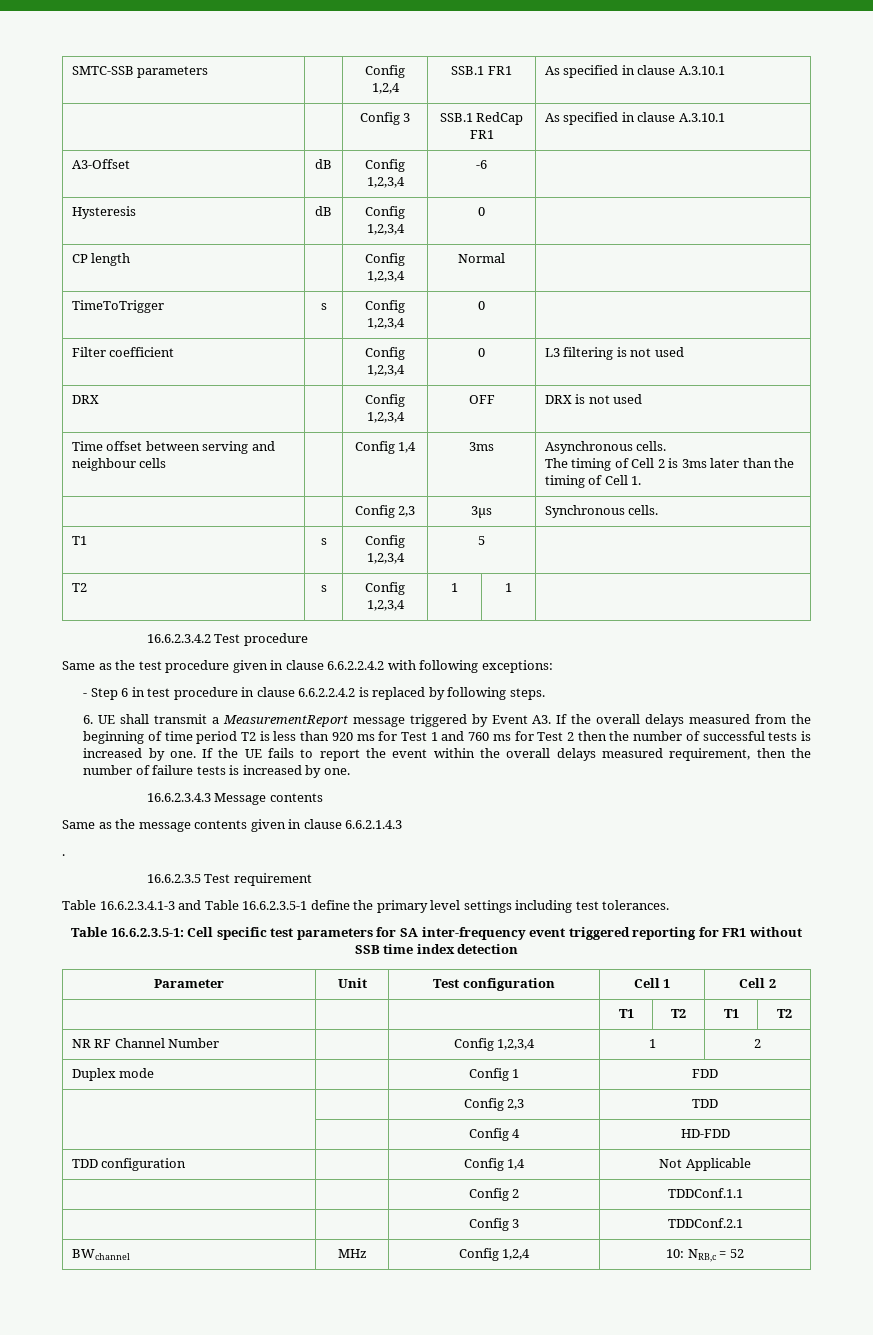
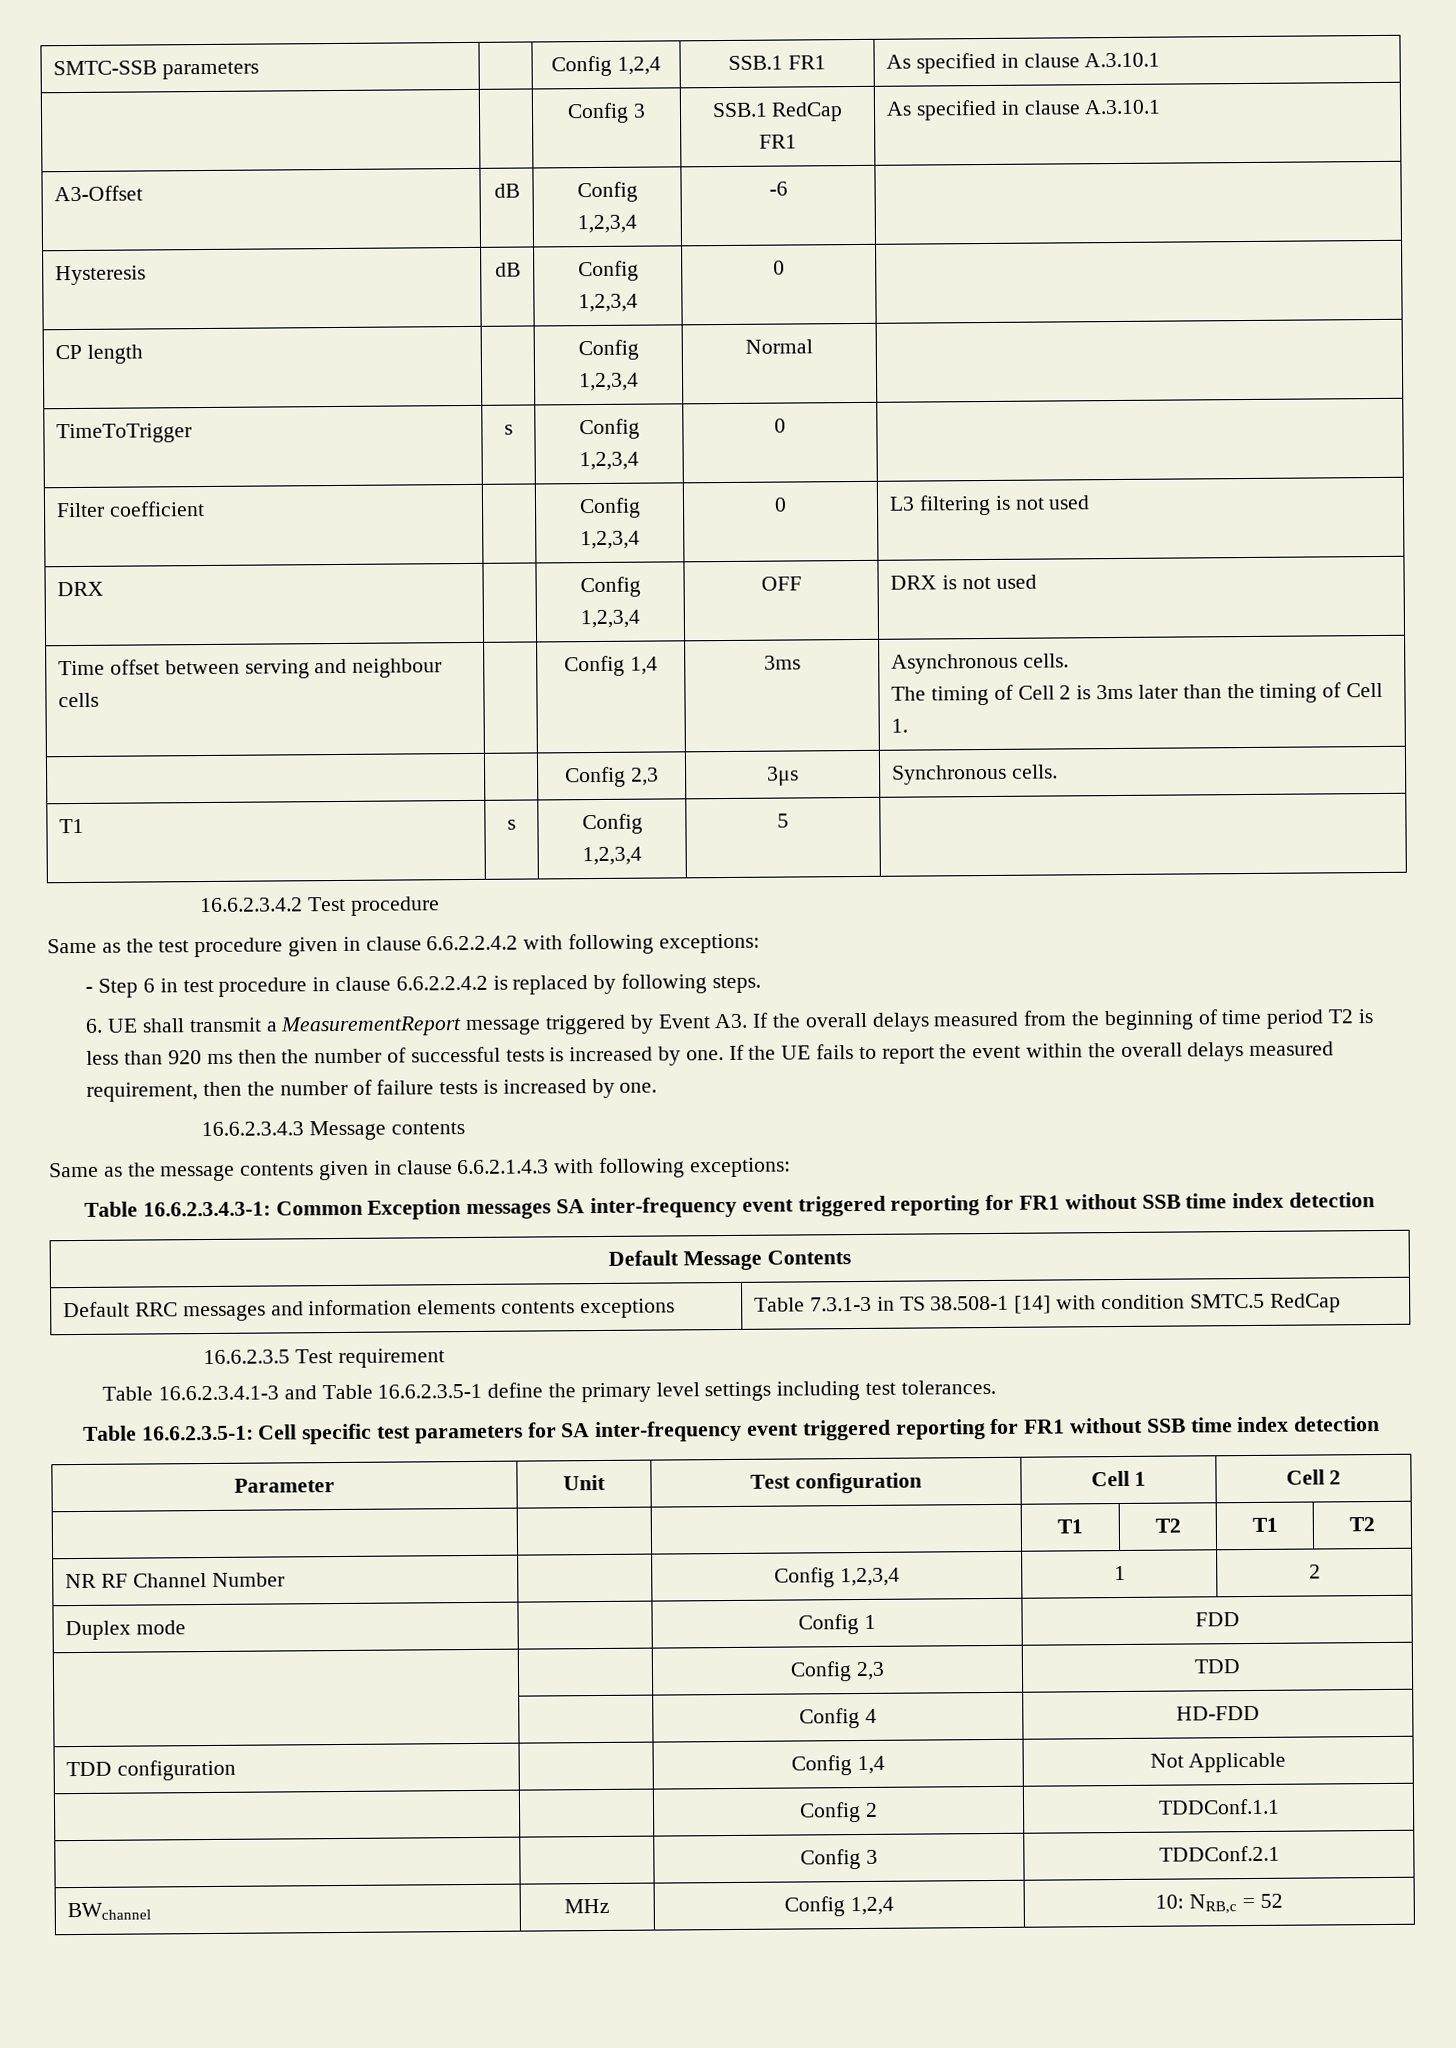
- T2 | s | Config 1,2,3,4 | 1 | 1 |
- 6. UE shall transmit a MeasurementReport message triggered by Event A3. If the overall delays measured from the beginning of time period T2 is less than 920 ms for Test 1 and 760 ms for Test 2 then the number of successful tests is increased by one.
+ 6. UE shall transmit a MeasurementReport message triggered by Event A3. If the overall delays measured from the beginning of time period T2 is less than 920 ms then the number of successful tests is increased by one.
- Same as the message contents given in clause 6.6.2.1.4.3
- .
+ Same as the message contents given in clause 6.6.2.1.4.3 with following exceptions:
+ Table 16.6.2.3.4.3-1: Common Exception messages SA inter-frequency event triggered reporting for FR1 without SSB time index detection
+ Default Message Contents
+ Default RRC messages and information elements contents exceptions | Table 7.3.1-3 in TS 38.508-1 [14] with condition SMTC.5 RedCap

